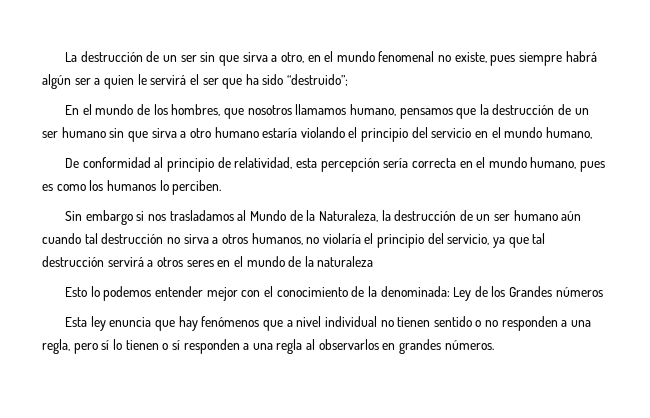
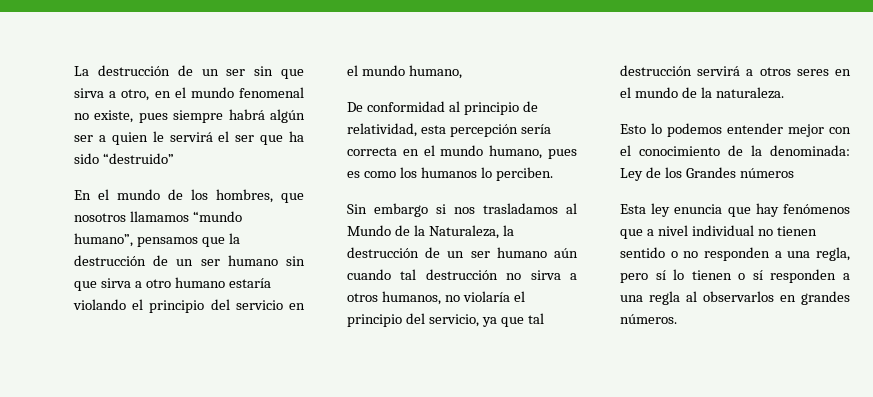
- La destrucción de un ser sin que sirva a otro, en el mundo fenomenal no existe, pues siempre habrá algún ser a quien le servirá el ser que ha sido “destruido”;
+ La destrucción de un ser sin que sirva a otro, en el mundo fenomenal no existe, pues siempre habrá algún ser a quien le servirá el ser que ha sido “destruido”
- En el mundo de los hombres, que nosotros llamamos humano, pensamos que la destrucción de un ser humano sin que sirva a otro humano estaría violando el principio del servicio en el mundo humano,
+ En el mundo de los hombres, que nosotros llamamos “mundo humano”, pensamos que la destrucción de un ser humano sin que sirva a otro humano estaría violando el principio del servicio en el mundo humano,
- Sin embargo si nos trasladamos al Mundo de la Naturaleza, la destrucción de un ser humano aún cuando tal destrucción no sirva a otros humanos, no violaría el principio del servicio, ya que tal destrucción servirá a otros seres en el mundo de la naturaleza
+ Sin embargo si nos trasladamos al Mundo de la Naturaleza, la destrucción de un ser humano aún cuando tal destrucción no sirva a otros humanos, no violaría el principio del servicio, ya que tal destrucción servirá a otros seres en el mundo de la naturaleza.

